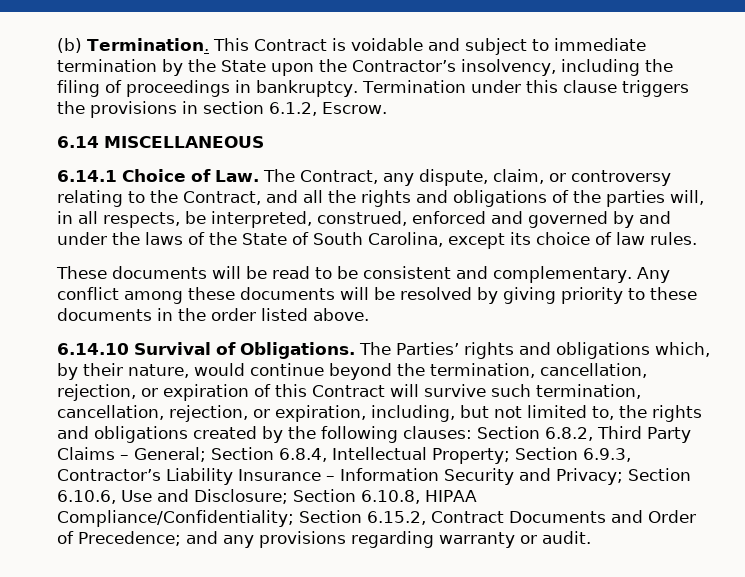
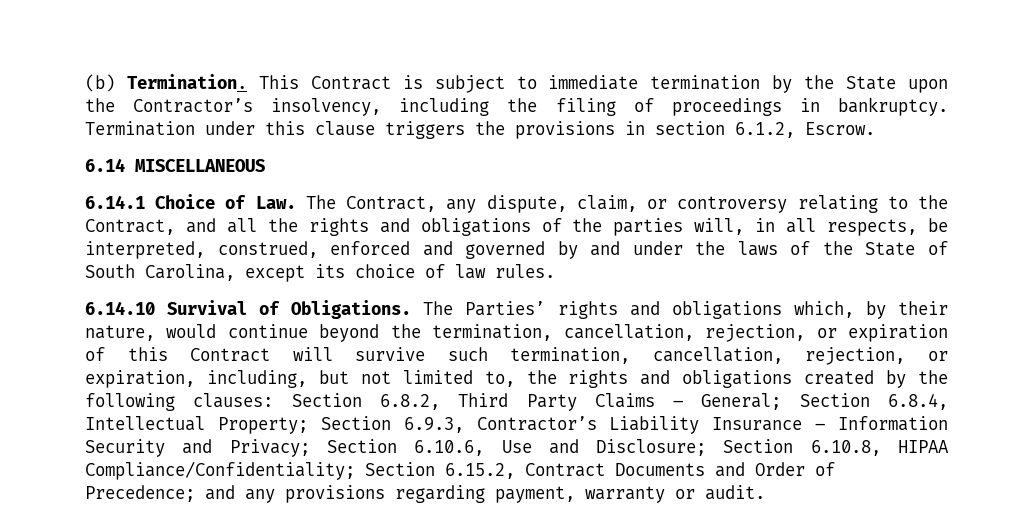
- This Contract is voidable and subject to immediate termination by the State upon the Contractor’s insolvency, including the filing of proceedings in bankruptcy.
+ This Contract is subject to immediate termination by the State upon the Contractor’s insolvency, including the filing of proceedings in bankruptcy.
- These documents will be read to be consistent and complementary. Any conflict among these documents will be resolved by giving priority to these documents in the order listed above.
- and any provisions regarding warranty or audit.
+ and any provisions regarding payment, warranty or audit.

